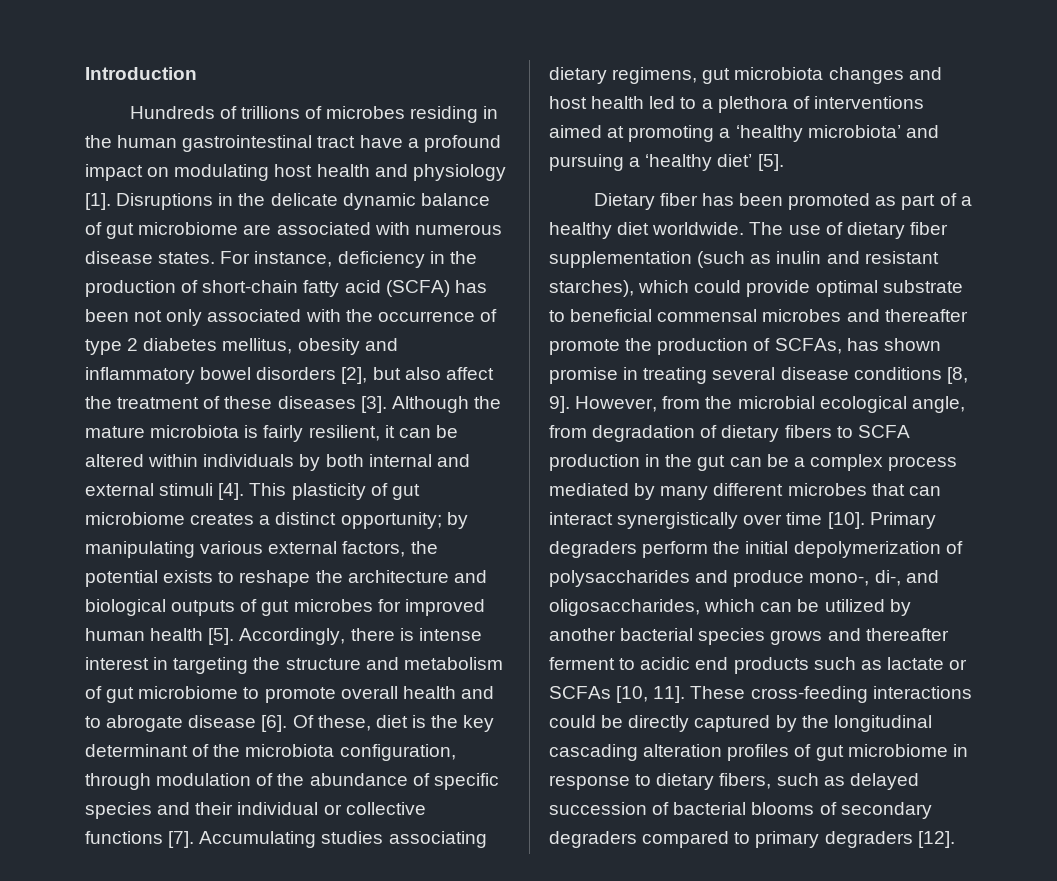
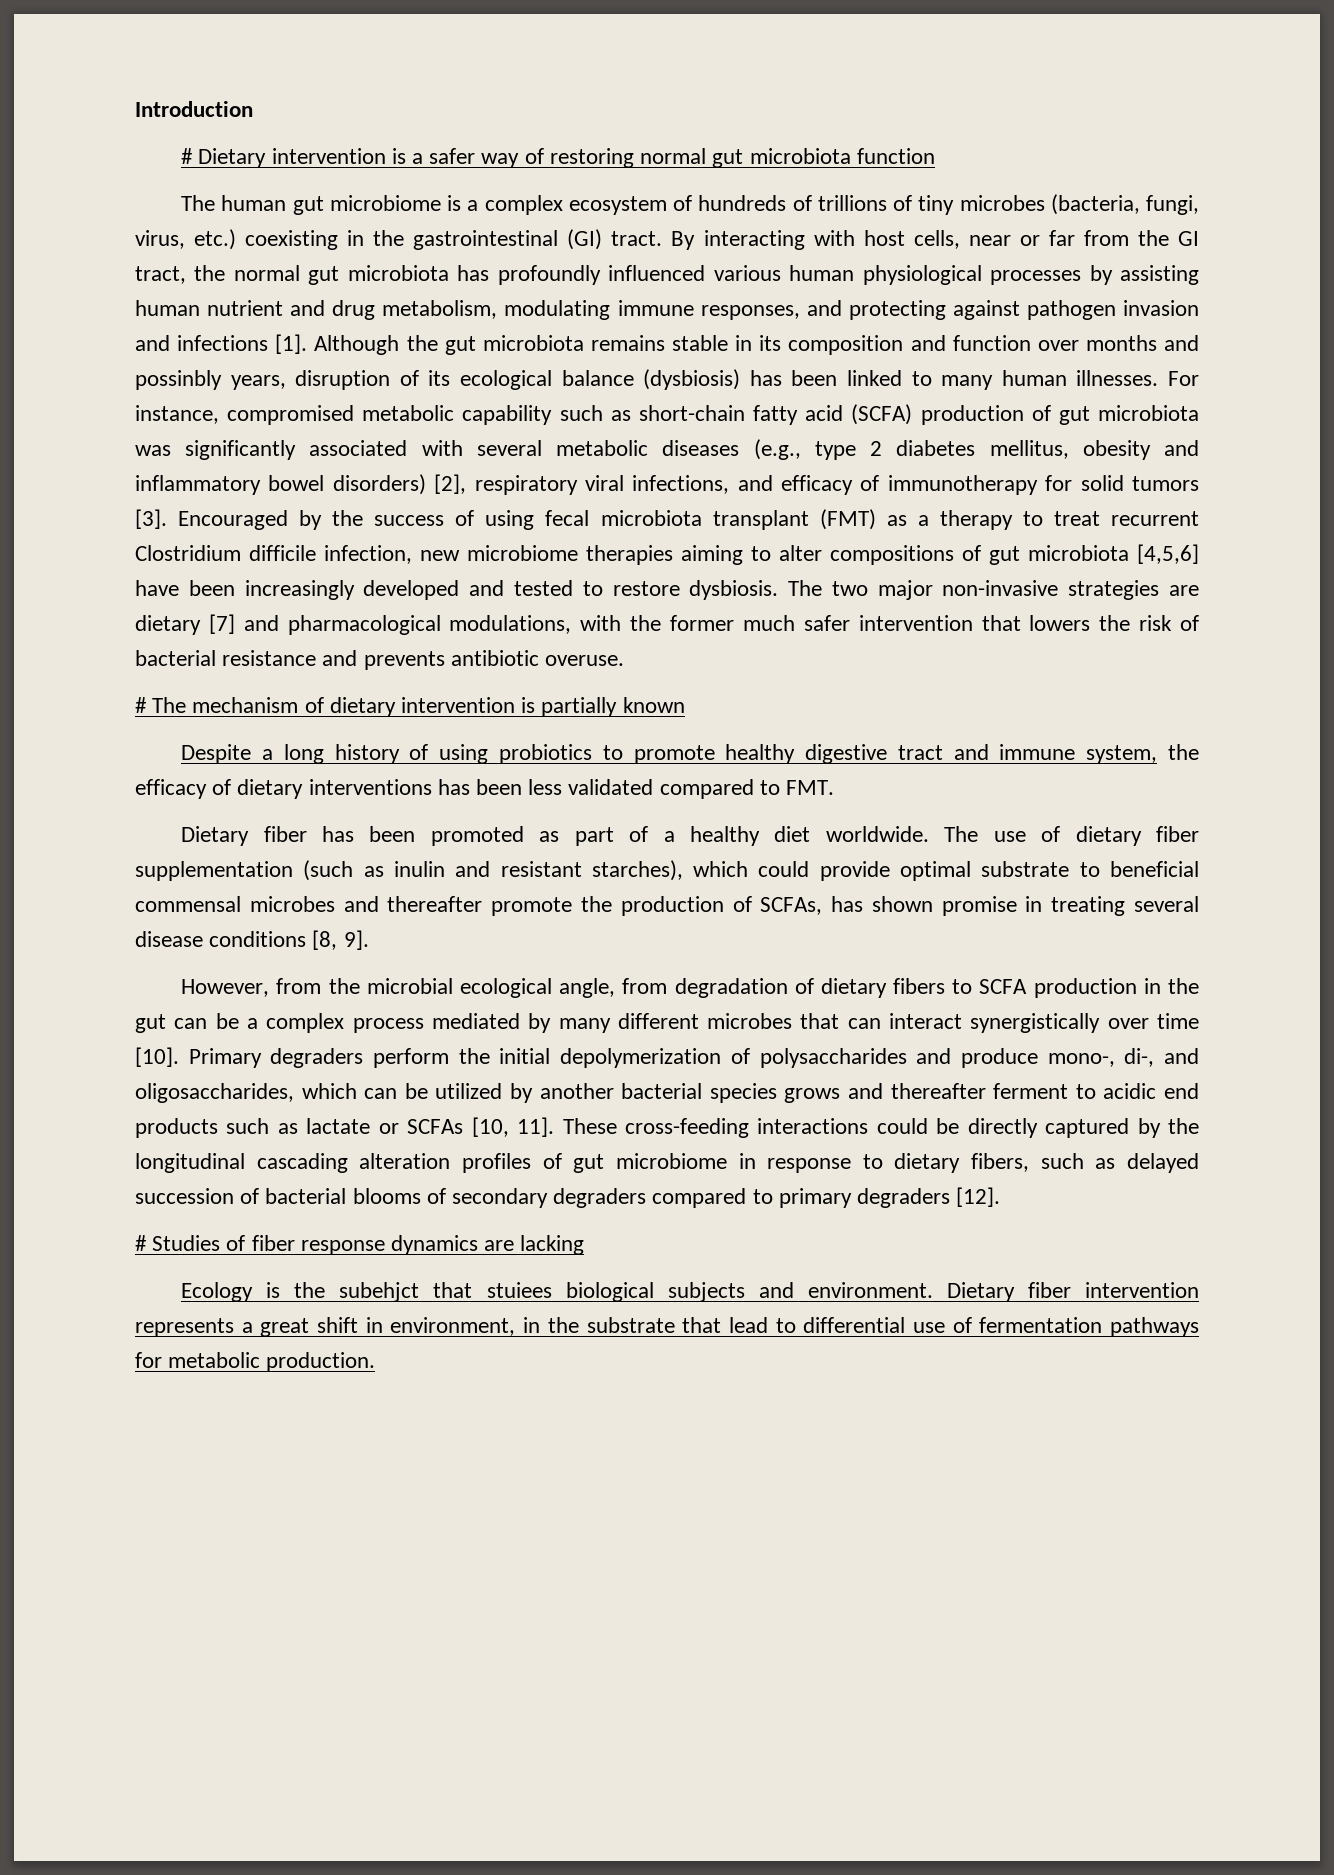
- Hundreds of trillions of microbes residing in the human gastrointestinal tract have a profound impact on modulating host health and physiology [1]. Disruptions in the delicate dynamic balance of gut microbiome are associated with numerous disease states. For instance, deficiency in the production of short-chain fatty acid (SCFA) has been not only associated with the occurrence of type 2 diabetes mellitus, obesity and inflammatory bowel disorders [2], but also affect the treatment of these diseases [3]. Although the mature microbiota is fairly resilient, it can be altered within individuals by both internal and external stimuli [4]. This plasticity of gut microbiome creates a distinct opportunity; by manipulating various external factors, the potential exists to reshape the architecture and biological outputs of gut microbes for improved human health [5]. Accordingly, there is intense interest in targeting the structure and metabolism of gut microbiome to promote overall health and to abrogate disease [6]. Of these, diet is the key determinant of the microbiota configuration, through modulation of the abundance of specific species and their individual or collective functions [7]. Accumulating studies associating dietary regimens, gut microbiota changes and host health led to a plethora of interventions aimed at promoting a ‘healthy microbiota’ and pursuing a ‘healthy diet’ [5].
+ # Dietary intervention is a safer way of restoring normal gut microbiota function
+ The human gut microbiome is a complex ecosystem of hundreds of trillions of tiny microbes (bacteria, fungi, virus, etc.) coexisting in the gastrointestinal (GI) tract. By interacting with host cells, near or far from the GI tract, the normal gut microbiota has profoundly influenced various human physiological processes by assisting human nutrient and drug metabolism, modulating immune responses, and protecting against pathogen invasion and infections [1]. Although the gut microbiota remains stable in its composition and function over months and possinbly years, disruption of its ecological balance (dysbiosis) has been linked to many human illnesses. For instance, compromised metabolic capability such as short-chain fatty acid (SCFA) production of gut microbiota was significantly associated with several metabolic diseases (e.g., type 2 diabetes mellitus, obesity and inflammatory bowel disorders) [2], respiratory viral infections, and efficacy of immunotherapy for solid tumors [3]. Encouraged by the success of using fecal microbiota transplant (FMT) as a therapy to treat recurrent Clostridium difficile infection, new microbiome therapies aiming to alter compositions of gut microbiota [4,5,6] have been increasingly developed and tested to restore dysbiosis. The two major non-invasive strategies are dietary [7] and pharmacological modulations, with the former much safer intervention that lowers the risk of bacterial resistance and prevents antibiotic overuse.
+ # The mechanism of dietary intervention is partially known
+ Despite a long history of using probiotics to promote healthy digestive tract and immune system, the efficacy of dietary interventions has been less validated compared to FMT.
- The use of dietary fiber supplementation (such as inulin and resistant starches), which could provide optimal substrate to beneficial commensal microbes and thereafter promote the production of SCFAs, has shown promise in treating several disease conditions [8, 9]. However, from the microbial ecological angle, from degradation of dietary fibers to SCFA production in the gut can be a complex process mediated by many different microbes that can interact synergistically over time [10].
+ The use of dietary fiber supplementation (such as inulin and resistant starches), which could provide optimal substrate to beneficial commensal microbes and thereafter promote the production of SCFAs, has shown promise in treating several disease conditions [8, 9].
+ However, from the microbial ecological angle, from degradation of dietary fibers to SCFA production in the gut can be a complex process mediated by many different microbes that can interact synergistically over time [10].
+ # Studies of fiber response dynamics are lacking
+ Ecology is the subehjct that stuiees biological subjects and environment. Dietary fiber intervention represents a great shift in environment, in the substrate that lead to differential use of fermentation pathways for metabolic production.

